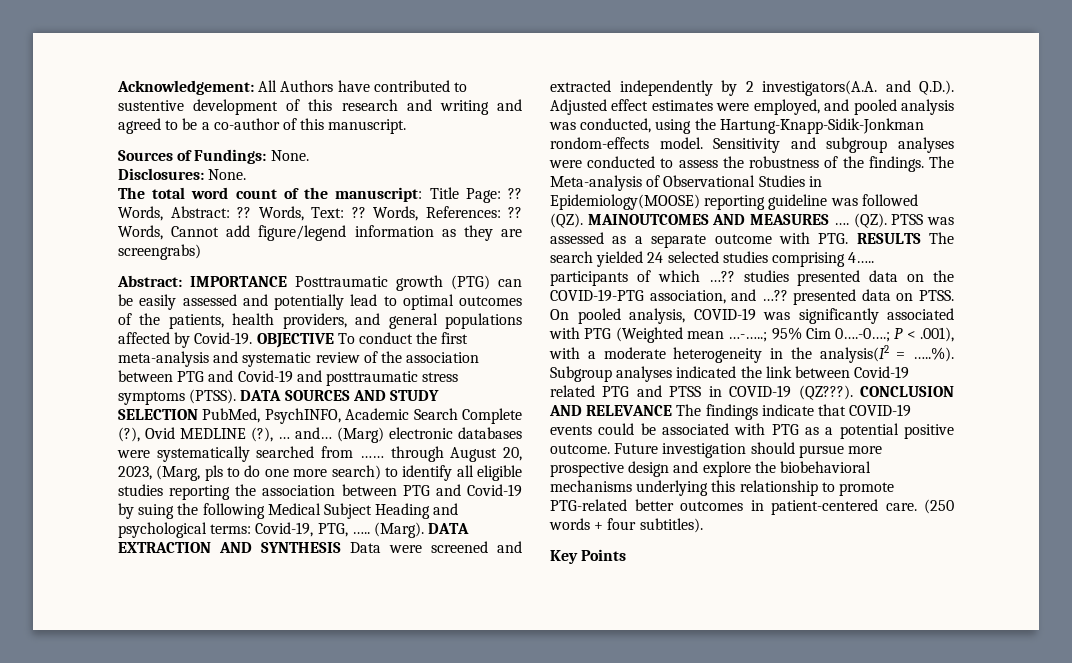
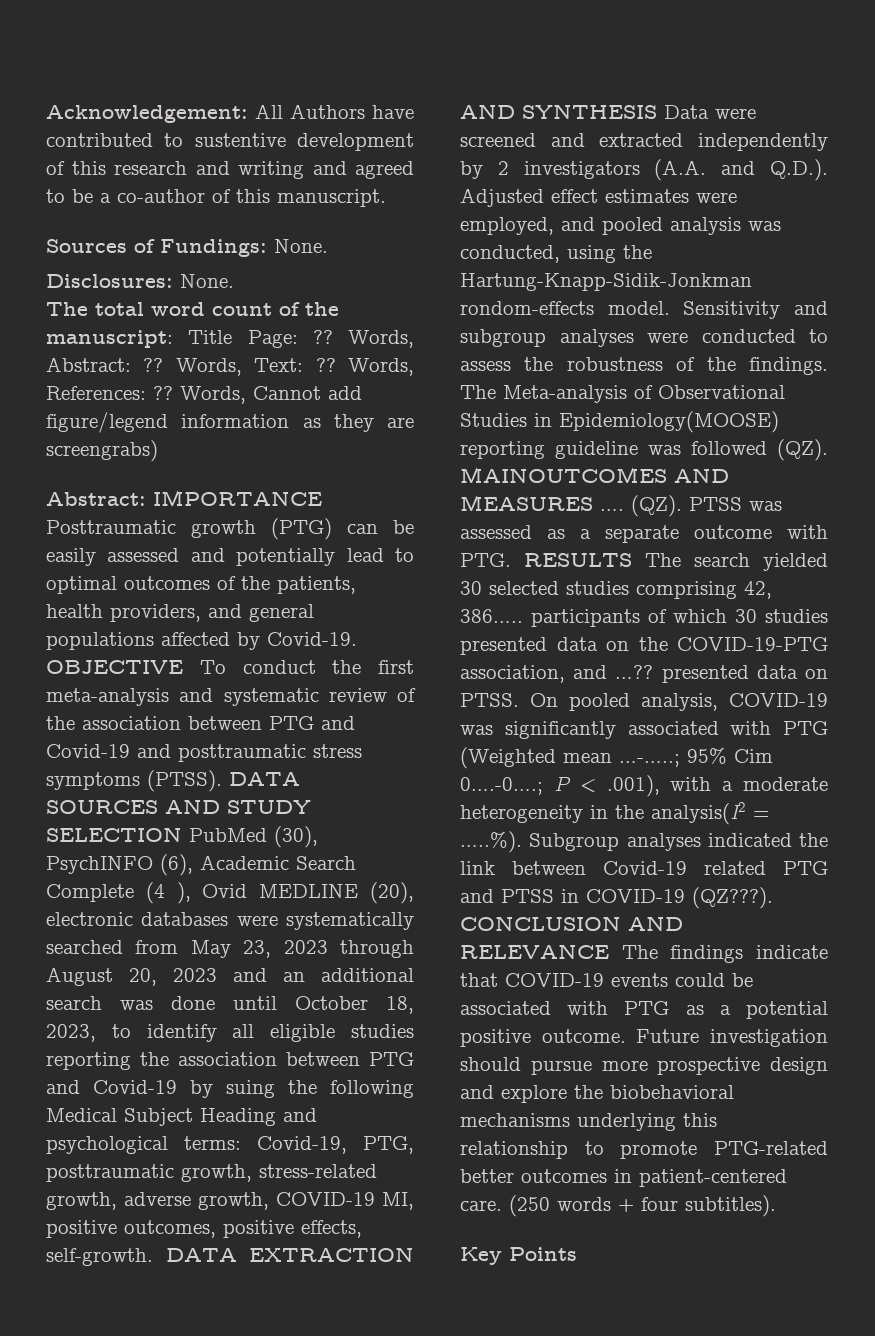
- DATA SOURCES AND STUDY SELECTION PubMed, PsychINFO, Academic Search Complete (?), Ovid MEDLINE (?), … and… (Marg) electronic databases were systematically searched from …… through August 20, 2023, (Marg, pls to do one more search) to identify all eligible studies reporting the association between PTG and Covid-19 by suing the following Medical Subject Heading and psychological terms: Covid-19, PTG, ….. (Marg).
+ DATA SOURCES AND STUDY SELECTION PubMed (30), PsychINFO (6), Academic Search Complete (4 ), Ovid MEDLINE (20), electronic databases were systematically searched from May 23, 2023 through August 20, 2023 and an additional search was done until October 18, 2023, to identify all eligible studies reporting the association between PTG and Covid-19 by suing the following Medical Subject Heading and psychological terms: Covid-19, PTG, posttraumatic growth, stress-related growth, adverse growth, COVID-19 MI, positive outcomes, positive effects, self-growth.
- DATA EXTRACTION AND SYNTHESIS Data were screened and extracted independently by 2 investigators(A.A. and Q.D.). Adjusted effect estimates were employed, and pooled analysis was conducted, using the Hartung-Knapp-Sidik-Jonkman rondom-effects model.
+ DATA EXTRACTION AND SYNTHESIS Data were screened and extracted independently by 2 investigators (A.A. and Q.D.). Adjusted effect estimates were employed, and pooled analysis was conducted, using the Hartung-Knapp-Sidik-Jonkman rondom-effects model.
- (QZ). PTSS was assessed as a separate outcome with PTG. RESULTS The search yielded 24 selected studies comprising 4….. participants of which …?? studies presented data on the COVID-19-PTG association, and …?? presented data on PTSS.
+ (QZ). PTSS was assessed as a separate outcome with PTG. RESULTS The search yielded 30 selected studies comprising 42, 386….. participants of which 30 studies presented data on the COVID-19-PTG association, and …?? presented data on PTSS.

